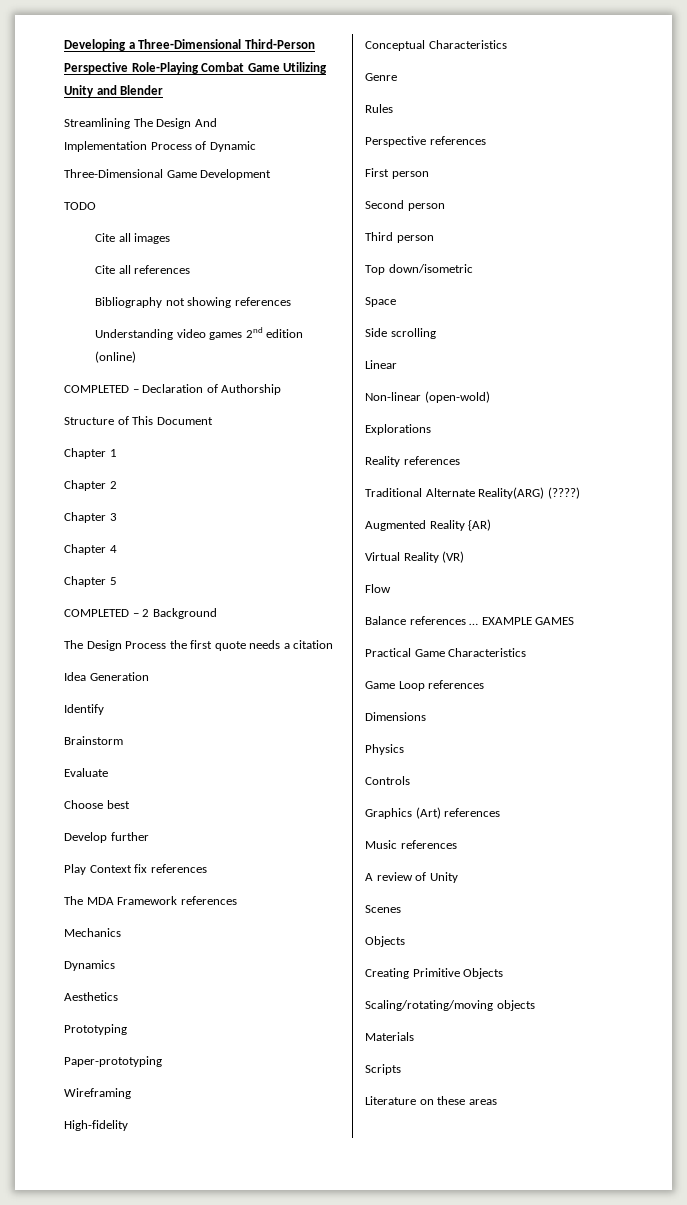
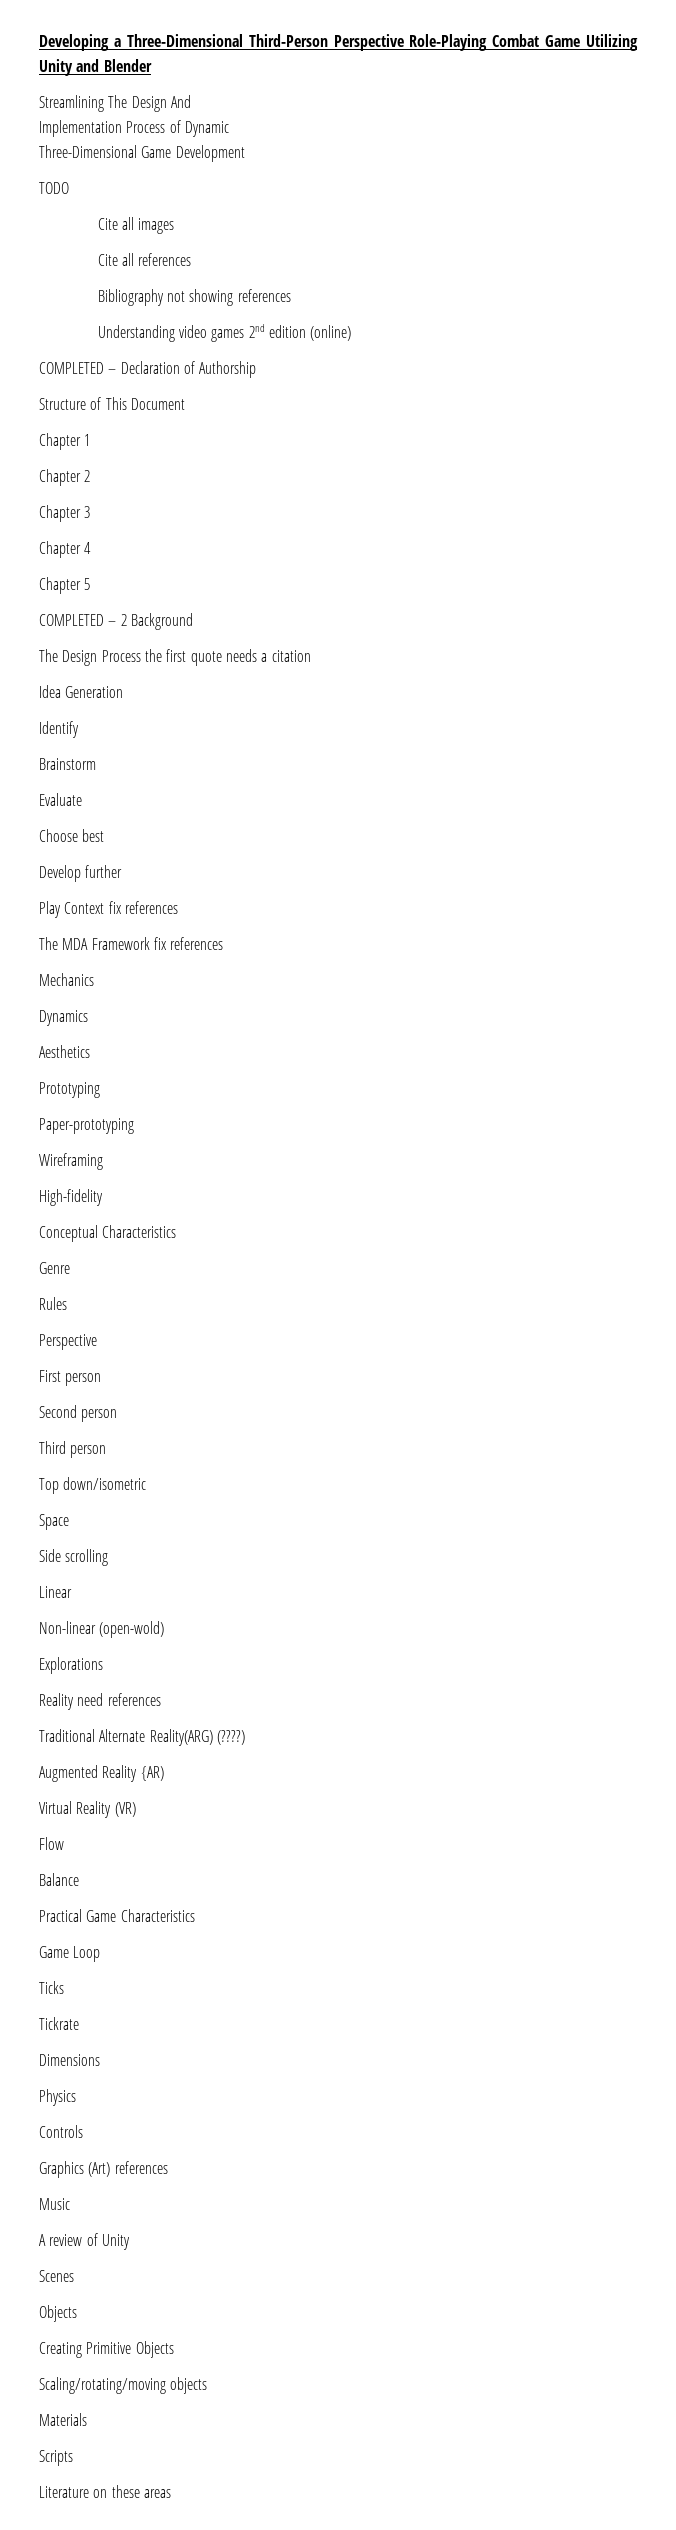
- The MDA Framework references
+ The MDA Framework fix references
  Rules
- Perspective references
+ Perspective
- Reality references
+ Reality need references
- Balance references … EXAMPLE GAMES
+ Balance
- Game Loop references
+ Game Loop
+ Ticks
+ Tickrate
- Music references
+ Music

